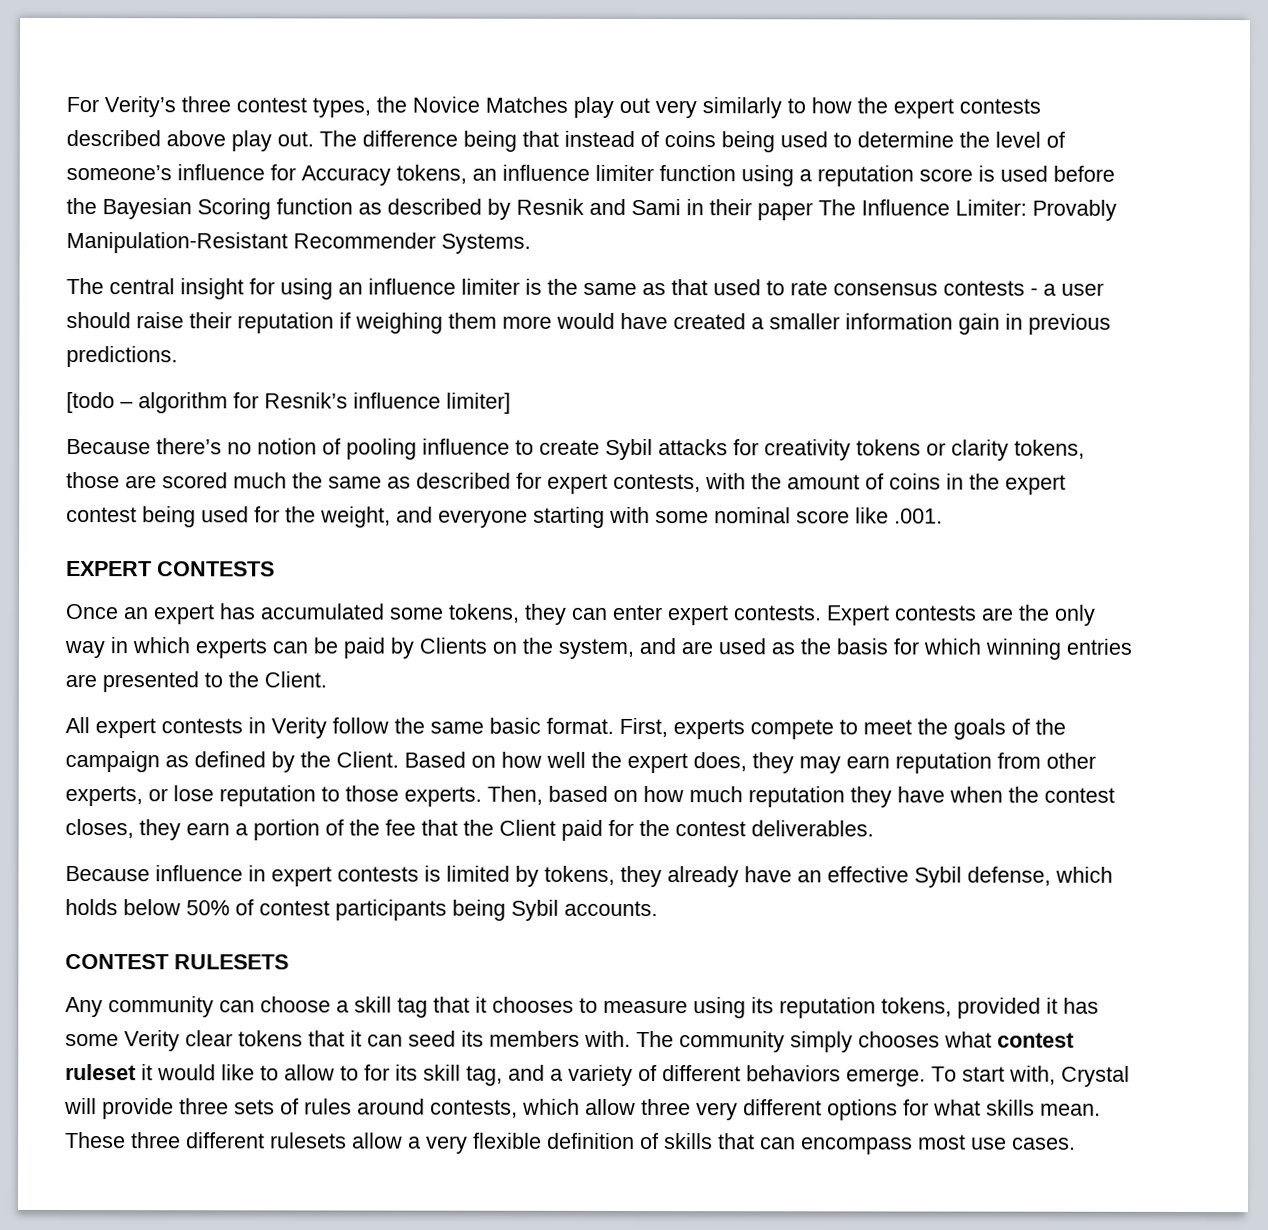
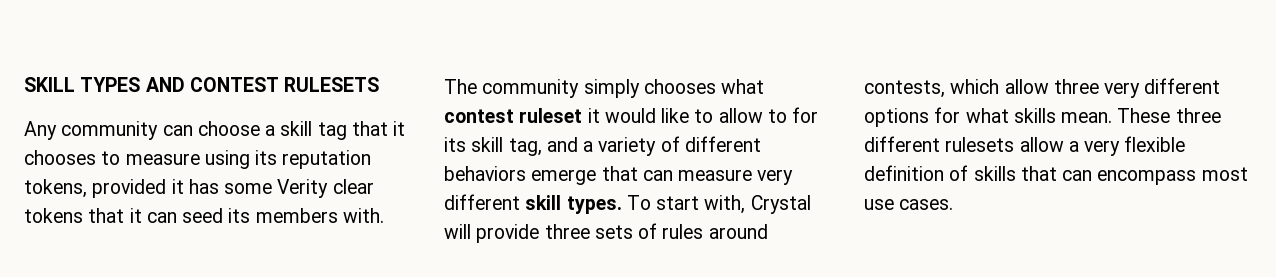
- For Verity’s three contest types, the Novice Matches play out very similarly to how the expert contests described above play out. The difference being that instead of coins being used to determine the level of someone’s influence for Accuracy tokens, an influence limiter function using a reputation score is used before the Bayesian Scoring function as described by Resnik and Sami in their paper The Influence Limiter: Provably Manipulation-Resistant Recommender Systems.
- The central insight for using an influence limiter is the same as that used to rate consensus contests - a user should raise their reputation if weighing them more would have created a smaller information gain in previous predictions.
- [todo – algorithm for Resnik’s influence limiter]
- Because there’s no notion of pooling influence to create Sybil attacks for creativity tokens or clarity tokens, those are scored much the same as described for expert contests, with the amount of coins in the expert contest being used for the weight, and everyone starting with some nominal score like .001.
- EXPERT CONTESTS
- Once an expert has accumulated some tokens, they can enter expert contests. Expert contests are the only way in which experts can be paid by Clients on the system, and are used as the basis for which winning entries are presented to the Client.
- All expert contests in Verity follow the same basic format. First, experts compete to meet the goals of the campaign as defined by the Client. Based on how well the expert does, they may earn reputation from other experts, or lose reputation to those experts. Then, based on how much reputation they have when the contest closes, they earn a portion of the fee that the Client paid for the contest deliverables.
- Because influence in expert contests is limited by tokens, they already have an effective Sybil defense, which holds below 50% of contest participants being Sybil accounts.
- CONTEST RULESETS
+ SKILL TYPES AND CONTEST RULESETS
- The community simply chooses what contest ruleset it would like to allow to for its skill tag, and a variety of different behaviors emerge.
+ The community simply chooses what contest ruleset it would like to allow to for its skill tag, and a variety of different behaviors emerge that can measure very different skill types.

